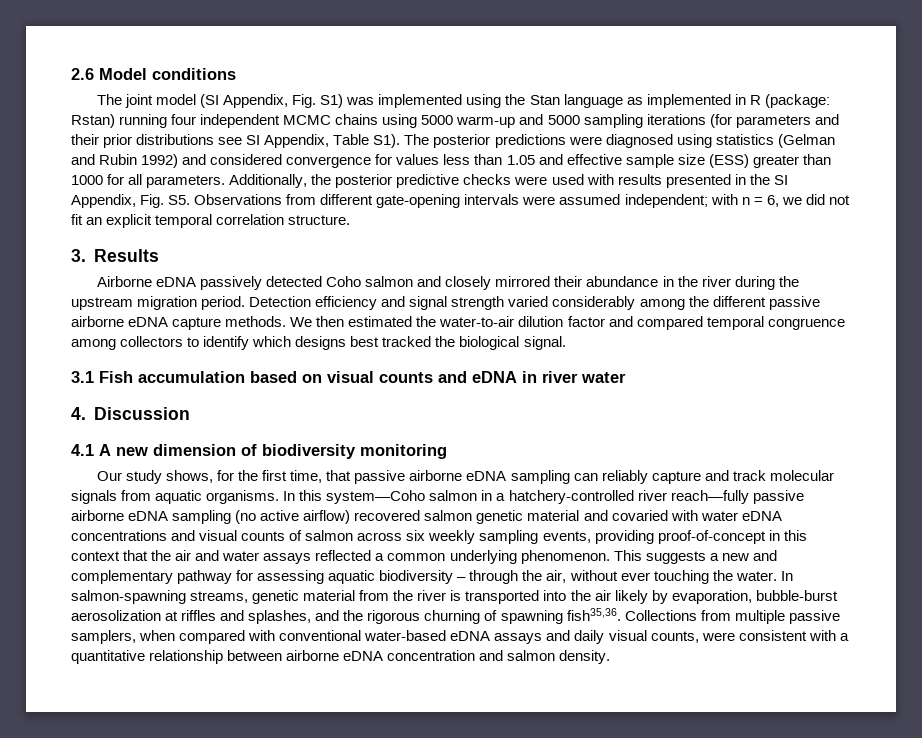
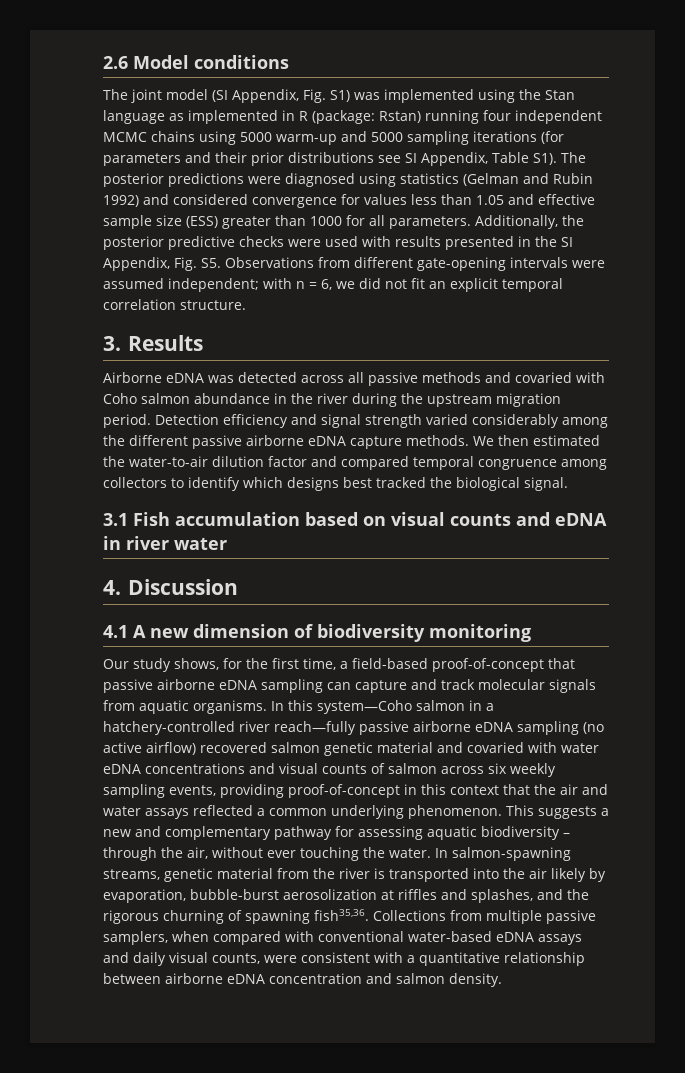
- Airborne eDNA passively detected Coho salmon and closely mirrored their abundance in the river during the upstream migration period.
+ Airborne eDNA was detected across all passive methods and covaried with Coho salmon abundance in the river during the upstream migration period.
- Our study shows, for the first time, that passive airborne eDNA sampling can reliably capture and track molecular signals from aquatic organisms.
+ Our study shows, for the first time, a field-based proof-of-concept that passive airborne eDNA sampling can capture and track molecular signals from aquatic organisms.

